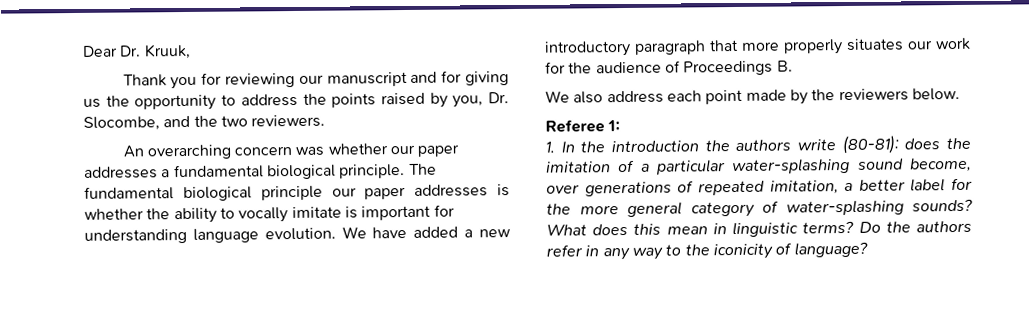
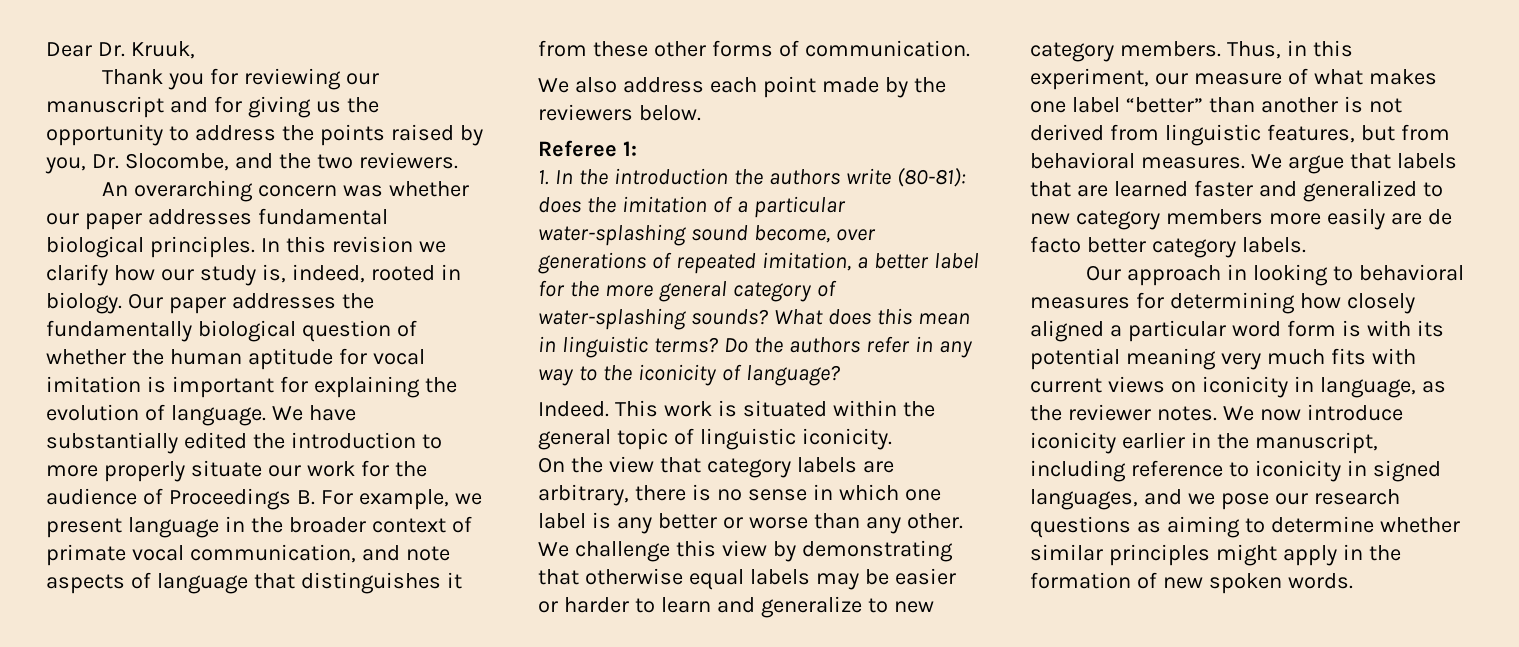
- An overarching concern was whether our paper addresses a fundamental biological principle. The fundamental biological principle our paper addresses is whether the ability to vocally imitate is important for understanding language evolution. We have added a new introductory paragraph that more properly situates our work for the audience of Proceedings B.
+ An overarching concern was whether our paper addresses fundamental biological principles. In this revision we clarify how our study is, indeed, rooted in biology. Our paper addresses the fundamentally biological question of whether the human aptitude for vocal imitation is important for explaining the evolution of language. We have substantially edited the introduction to more properly situate our work for the audience of Proceedings B. For example, we present language in the broader context of primate vocal communication, and note aspects of language that distinguishes it from these other forms of communication.
+ Indeed. This work is situated within the general topic of linguistic iconicity.
+ On the view that category labels are arbitrary, there is no sense in which one label is any better or worse than any other. We challenge this view by demonstrating that otherwise equal labels may be easier or harder to learn and generalize to new category members. Thus, in this experiment, our measure of what makes one label “better” than another is not derived from linguistic features, but from behavioral measures. We argue that labels that are learned faster and generalized to new category members more easily are de facto better category labels.
+ Our approach in looking to behavioral measures for determining how closely aligned a particular word form is with its potential meaning very much fits with current views on iconicity in language, as the reviewer notes. We now introduce iconicity earlier in the manuscript, including reference to iconicity in signed languages, and we pose our research questions as aiming to determine whether similar principles might apply in the formation of new spoken words.

